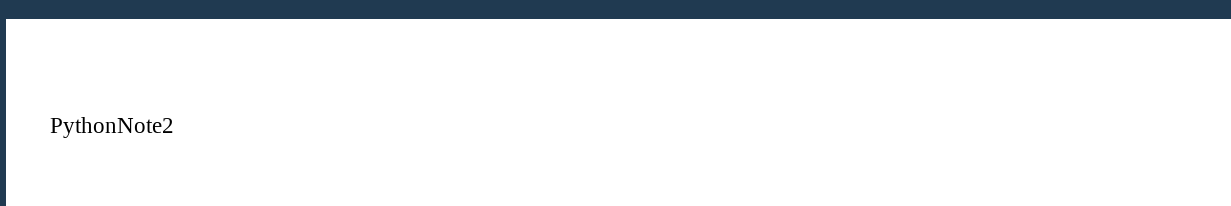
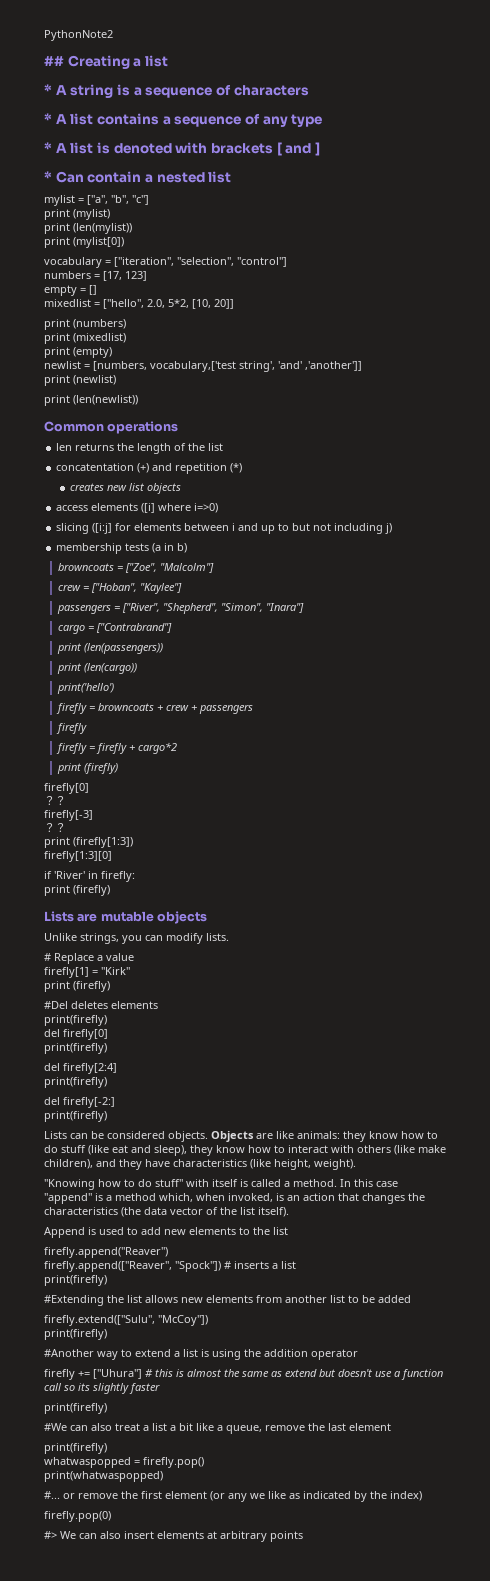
+ ## Creating a list
+ * A string is a sequence of characters
+ * A list contains a sequence of any type
+ * A list is denoted with brackets [ and ]
+ * Can contain a nested list
+ mylist = ["a", "b", "c"]
+ print (mylist)
+ print (len(mylist))
+ print (mylist[0])
+ vocabulary = ["iteration", "selection", "control"]
+ numbers = [17, 123]
+ empty = []
+ mixedlist = ["hello", 2.0, 5*2, [10, 20]]
+ print (numbers)
+ print (mixedlist)
+ print (empty)
+ newlist = [numbers, vocabulary,['test string', 'and' ,'another']]
+ print (newlist)
+ print (len(newlist))
+ Common operations
+ len returns the length of the list
+ concatentation (+) and repetition (*)
+ creates new list objects
+ access elements ([i] where i=>0)
+ slicing ([i:j] for elements between i and up to but not including j)
+ membership tests (a in b)
+ browncoats = ["Zoe", "Malcolm"]
+ crew = ["Hoban", "Kaylee"]
+ passengers = ["River", "Shepherd", "Simon", "Inara"]
+ cargo = ["Contrabrand"]
+ print (len(passengers))
+ print (len(cargo))
+ print('hello')
+ firefly = browncoats + crew + passengers
+ firefly
+ firefly = firefly + cargo*2
+ print (firefly)
+ firefly[0]
+ ？？
+ firefly[-3]
+ ？？
+ print (firefly[1:3])
+ firefly[1:3][0]
+ if 'River' in firefly:
+ print (firefly)
+ Lists are mutable objects
+ Unlike strings, you can modify lists.
+ # Replace a value
+ firefly[1] = "Kirk"
+ print (firefly)
+ #Del deletes elements
+ print(firefly)
+ del firefly[0]
+ print(firefly)
+ del firefly[2:4]
+ print(firefly)
+ del firefly[-2:]
+ print(firefly)
+ Lists can be considered objects. Objects are like animals: they know how to do stuff (like eat and sleep), they know how to interact with others (like make children), and they have characteristics (like height, weight).
+ "Knowing how to do stuff" with itself is called a method. In this case "append" is a method which, when invoked, is an action that changes the characteristics (the data vector of the list itself).
+ Append is used to add new elements to the list
+ firefly.append("Reaver")
+ firefly.append(["Reaver", "Spock"]) # inserts a list
+ print(firefly)
+ #Extending the list allows new elements from another list to be added
+ firefly.extend(["Sulu", "McCoy"])
+ print(firefly)
+ #Another way to extend a list is using the addition operator
+ firefly += ["Uhura"] # this is almost the same as extend but doesn't use a function call so its slightly faster
+ print(firefly)
+ #We can also treat a list a bit like a queue, remove the last element
+ print(firefly)
+ whatwaspopped = firefly.pop()
+ print(whatwaspopped)
+ #... or remove the first element (or any we like as indicated by the index)
+ firefly.pop(0)
+ #> We can also insert elements at arbitrary points

